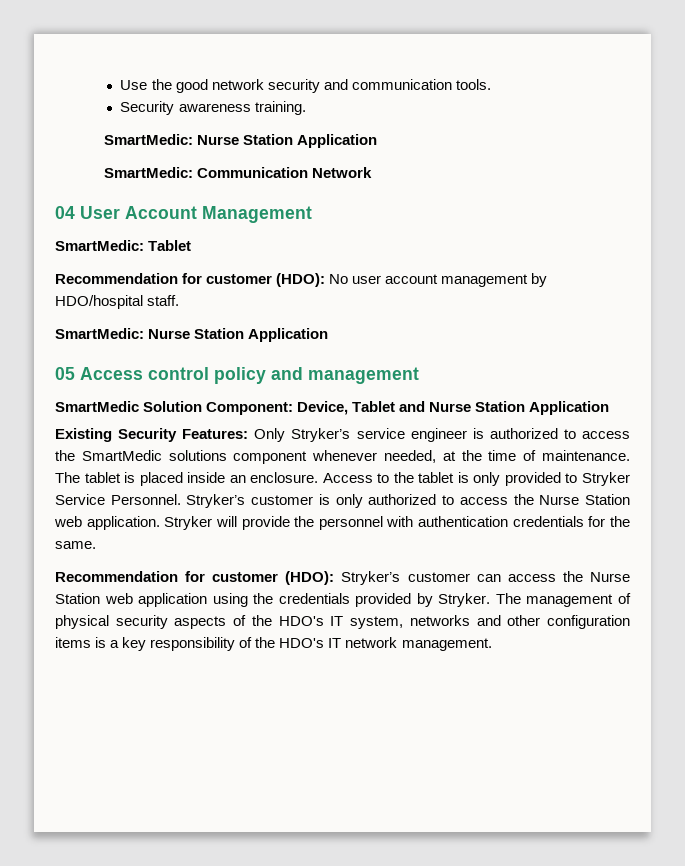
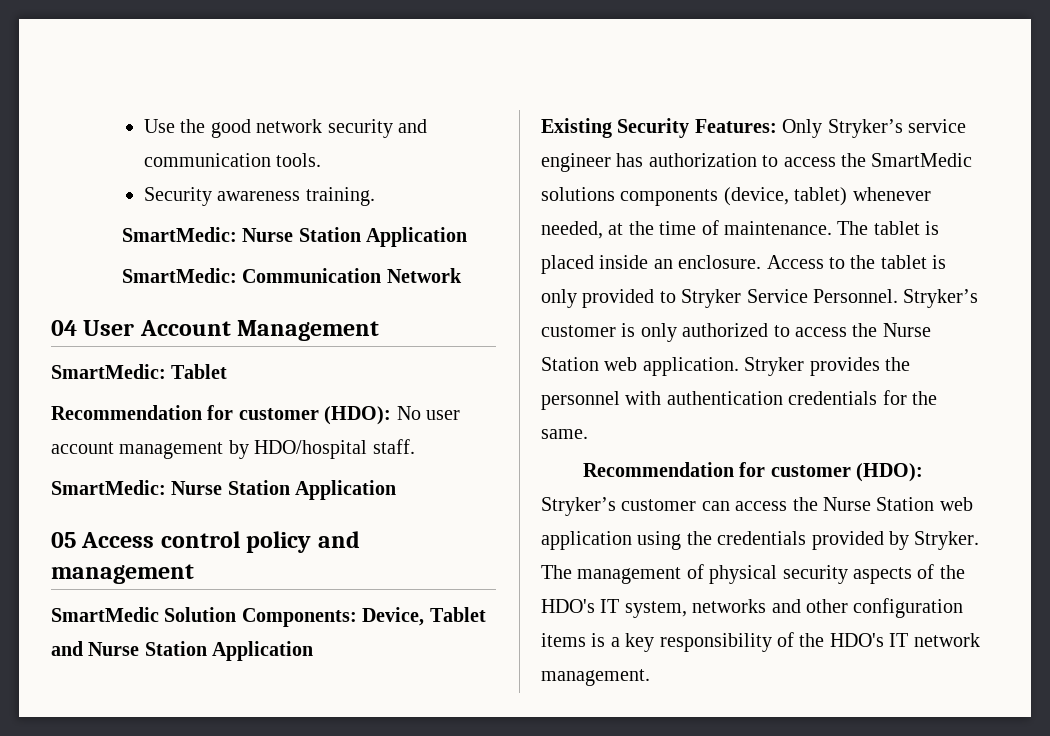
- SmartMedic Solution Component: Device, Tablet and Nurse Station Application
+ SmartMedic Solution Components: Device, Tablet and Nurse Station Application
- Existing Security Features: Only Stryker’s service engineer is authorized to access the SmartMedic solutions component whenever needed, at the time of maintenance.
+ Existing Security Features: Only Stryker’s service engineer has authorization to access the SmartMedic solutions components (device, tablet) whenever needed, at the time of maintenance.
- Stryker will provide the personnel with authentication credentials for the same.
+ Stryker provides the personnel with authentication credentials for the same.

